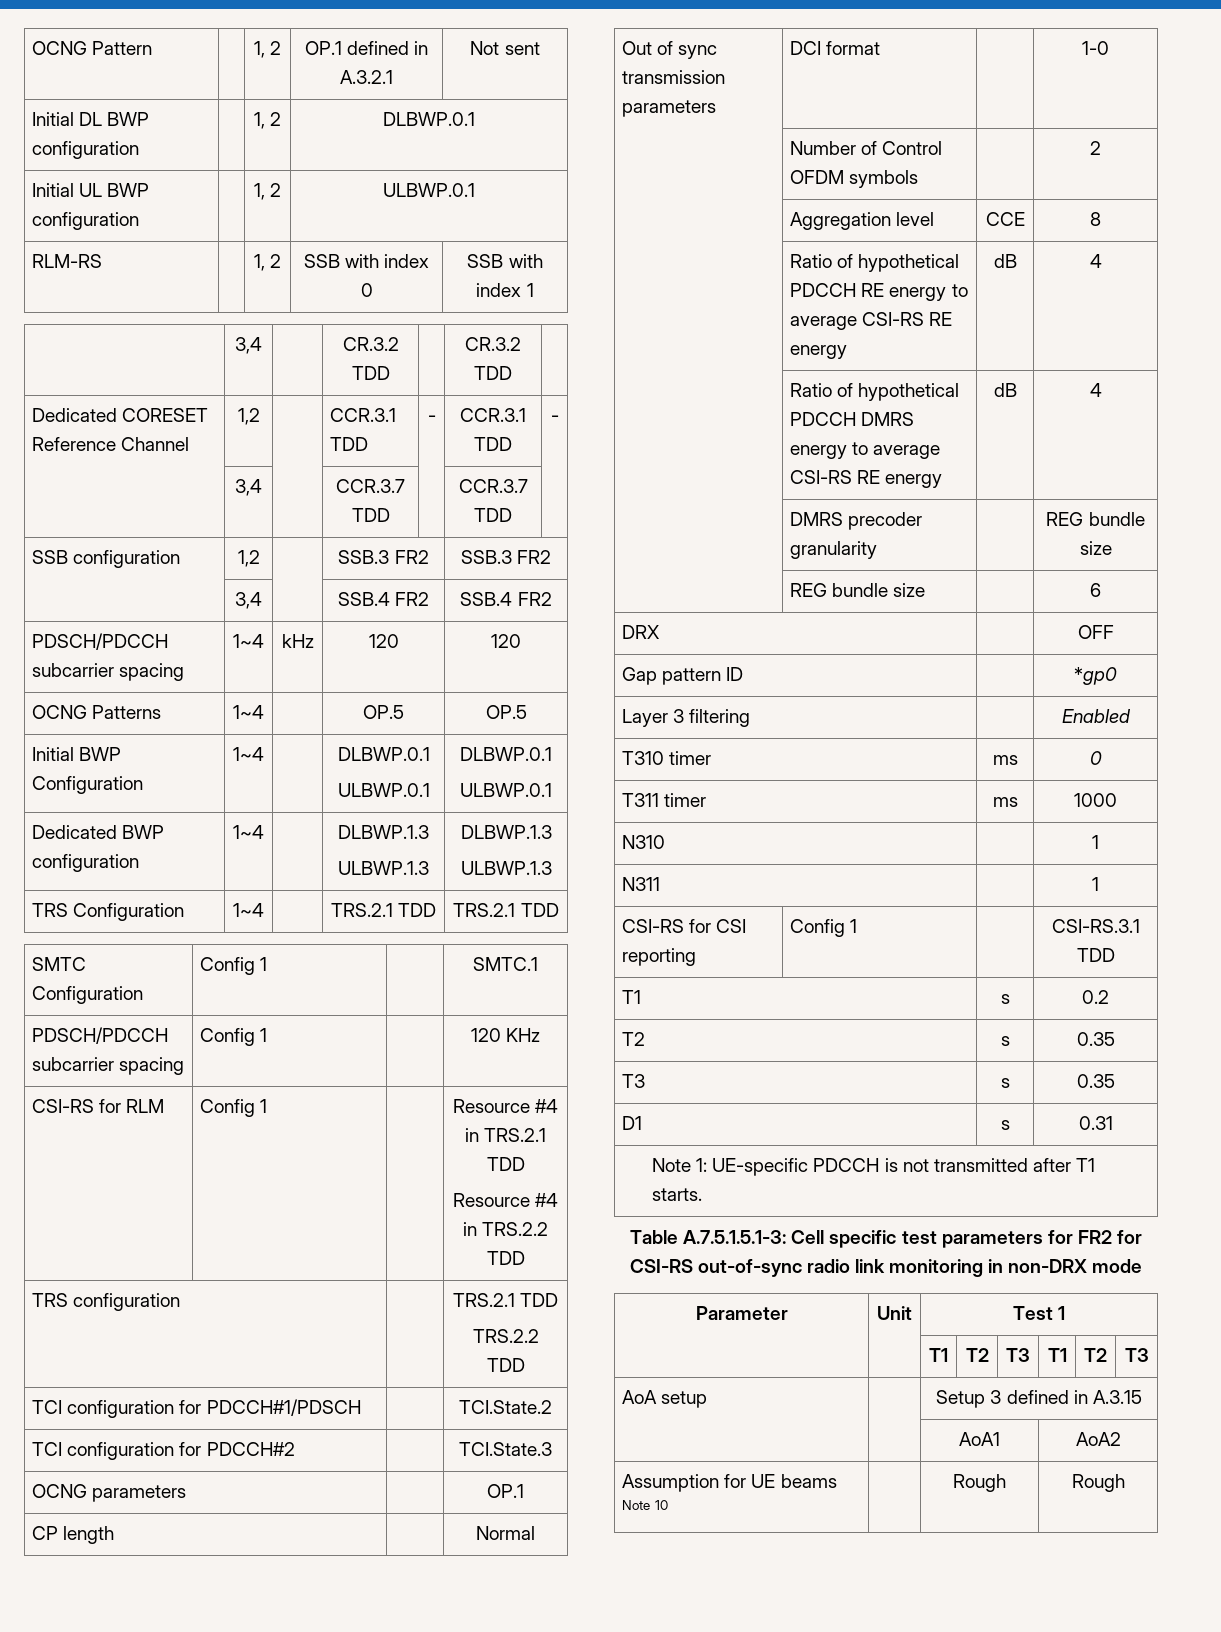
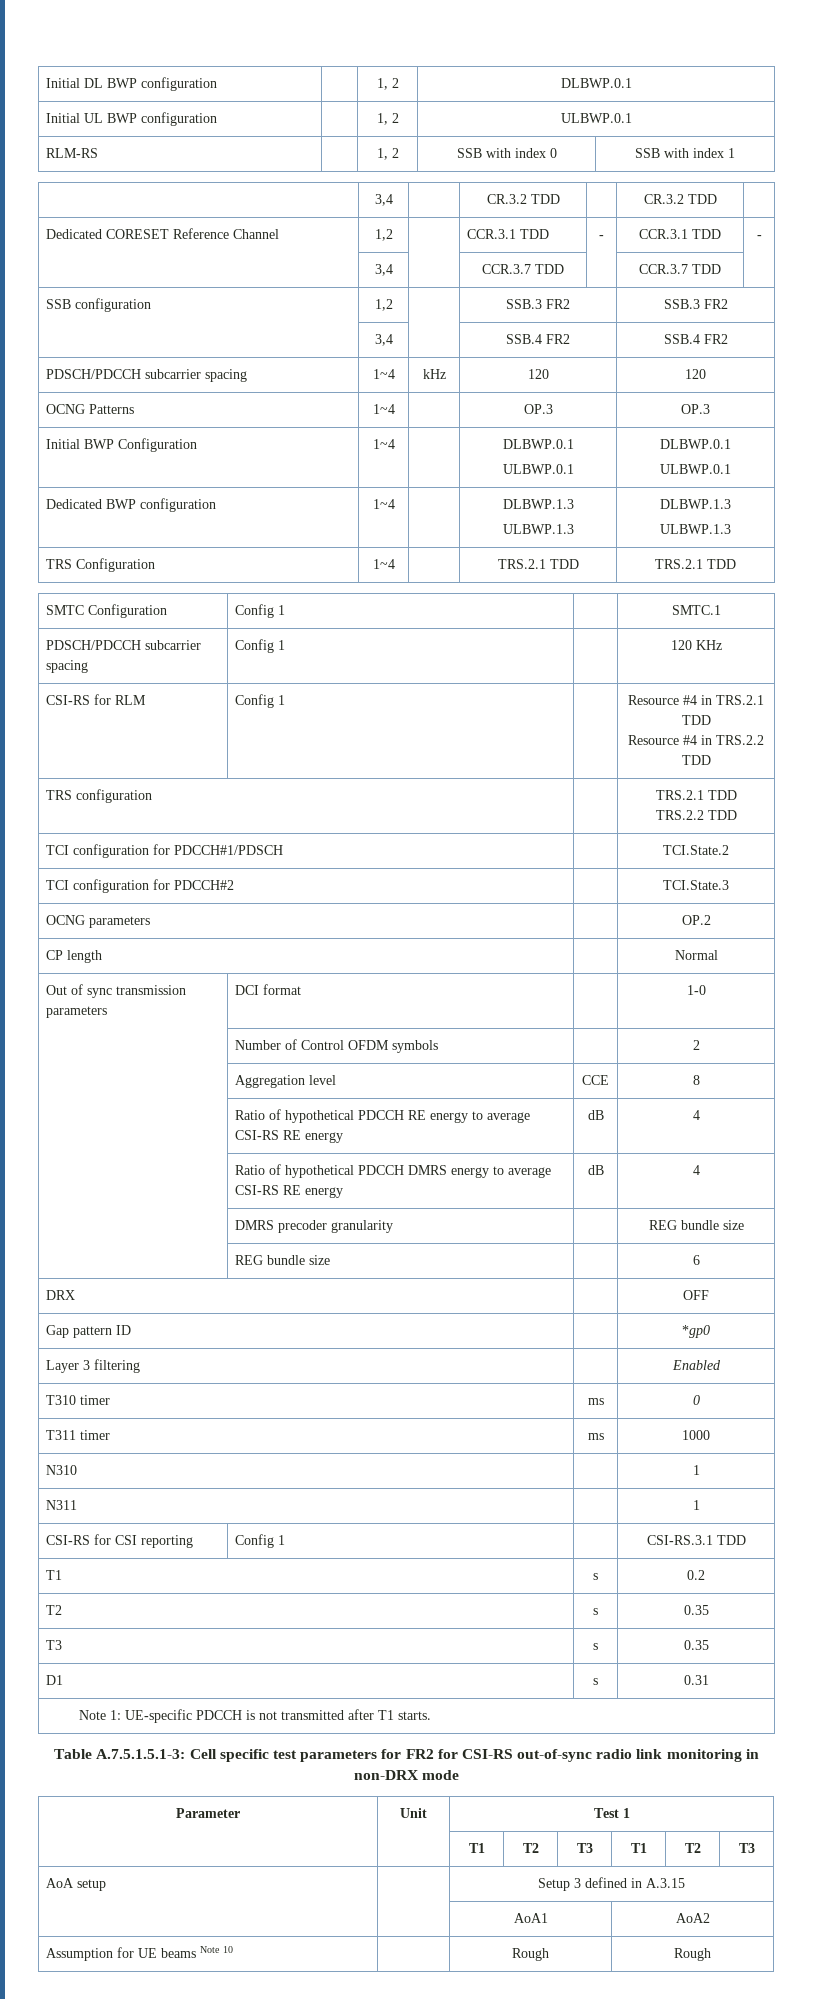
- OCNG Pattern | | 1, 2 | OP.1 defined in A.3.2.1 | Not sent
- OCNG Patterns | 1~4 | | OP.5 | OP.5
+ OCNG Patterns | 1~4 | | OP.3 | OP.3
- OCNG parameters | | OP.1
+ OCNG parameters | | OP.2

